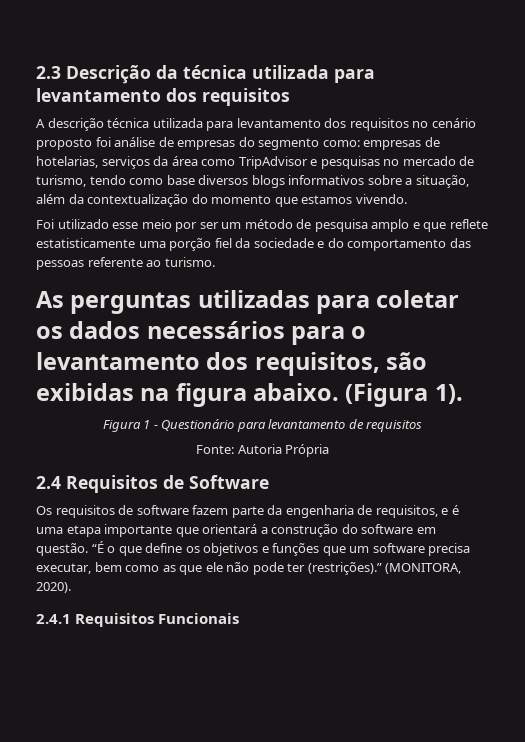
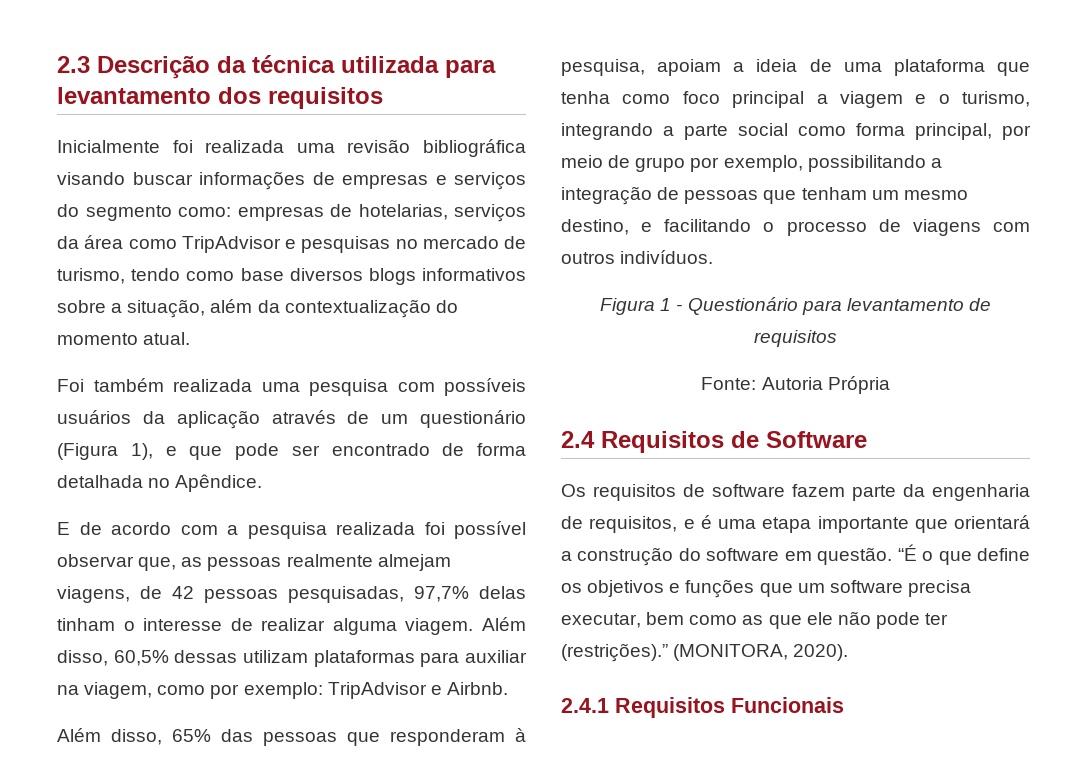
- A descrição técnica utilizada para levantamento dos requisitos no cenário proposto foi análise de empresas do segmento como: empresas de hotelarias, serviços da área como TripAdvisor e pesquisas no mercado de turismo, tendo como base diversos blogs informativos sobre a situação, além da contextualização do momento que estamos vivendo.
- Foi utilizado esse meio por ser um método de pesquisa amplo e que reflete estatisticamente uma porção fiel da sociedade e do comportamento das pessoas referente ao turismo.
- As perguntas utilizadas para coletar os dados necessários para o levantamento dos requisitos, são exibidas na figura abaixo. (Figura 1).
+ Inicialmente foi realizada uma revisão bibliográfica visando buscar informações de empresas e serviços do segmento como: empresas de hotelarias, serviços da área como TripAdvisor e pesquisas no mercado de turismo, tendo como base diversos blogs informativos sobre a situação, além da contextualização do momento atual.
+ Foi também realizada uma pesquisa com possíveis usuários da aplicação através de um questionário (Figura 1), e que pode ser encontrado de forma detalhada no Apêndice.
+ E de acordo com a pesquisa realizada foi possível observar que, as pessoas realmente almejam viagens, de 42 pessoas pesquisadas, 97,7% delas tinham o interesse de realizar alguma viagem. Além disso, 60,5% dessas utilizam plataformas para auxiliar na viagem, como por exemplo: TripAdvisor e Airbnb.
+ Além disso, 65% das pessoas que responderam à pesquisa, apoiam a ideia de uma plataforma que tenha como foco principal a viagem e o turismo, integrando a parte social como forma principal, por meio de grupo por exemplo, possibilitando a integração de pessoas que tenham um mesmo destino, e facilitando o processo de viagens com outros indivíduos.

